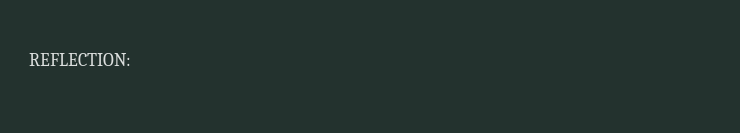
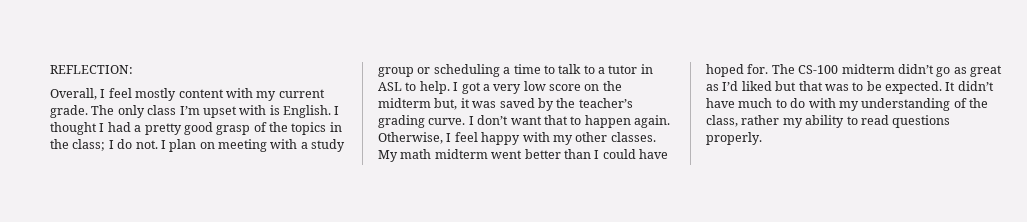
+ Overall, I feel mostly content with my current grade. The only class I’m upset with is English. I thought I had a pretty good grasp of the topics in the class; I do not. I plan on meeting with a study group or scheduling a time to talk to a tutor in ASL to help. I got a very low score on the midterm but, it was saved by the teacher’s grading curve. I don’t want that to happen again. Otherwise, I feel happy with my other classes. My math midterm went better than I could have hoped for. The CS-100 midterm didn’t go as great as I’d liked but that was to be expected. It didn’t have much to do with my understanding of the class, rather my ability to read questions properly.

